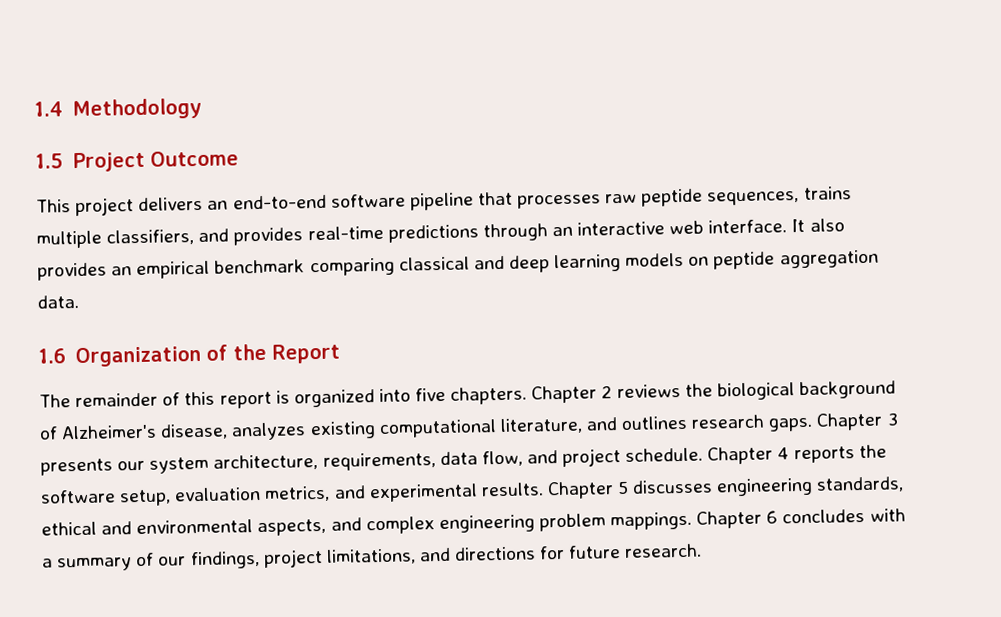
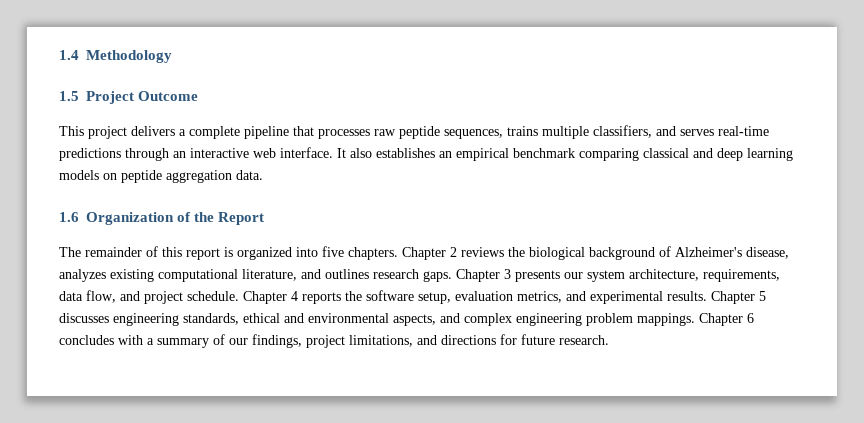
- This project delivers an end-to-end software pipeline that processes raw peptide sequences, trains multiple classifiers, and provides real-time predictions through an interactive web interface.
+ This project delivers a complete pipeline that processes raw peptide sequences, trains multiple classifiers, and serves real-time predictions through an interactive web interface.
- It also provides an empirical benchmark comparing classical and deep learning models on peptide aggregation data.
+ It also establishes an empirical benchmark comparing classical and deep learning models on peptide aggregation data.

